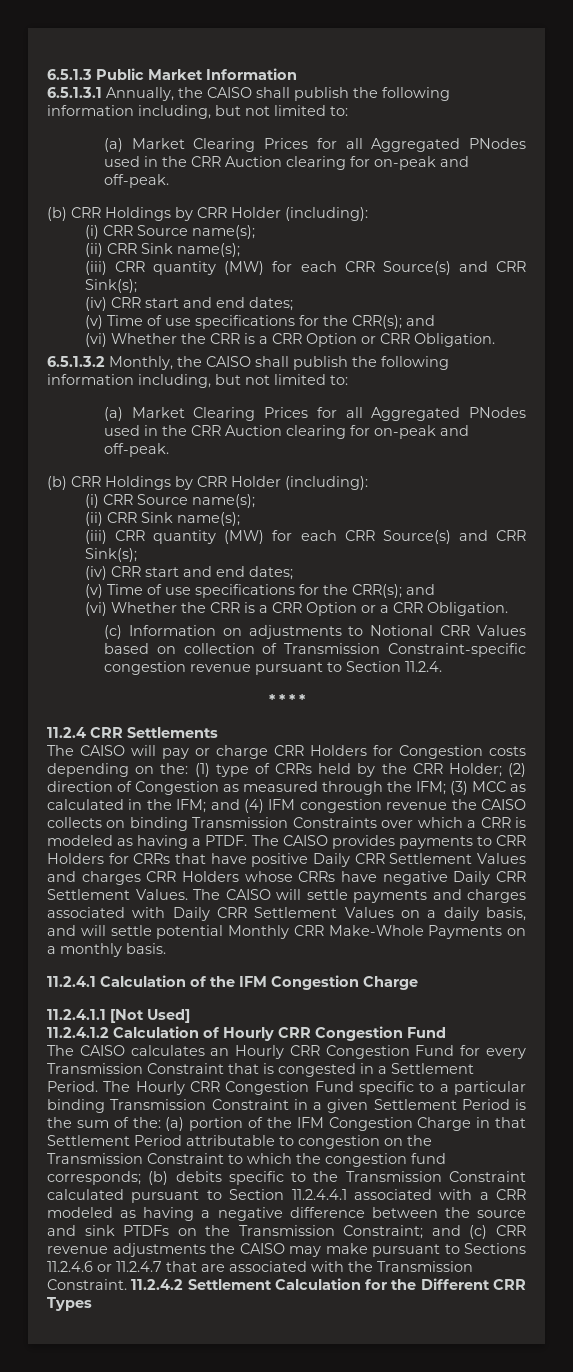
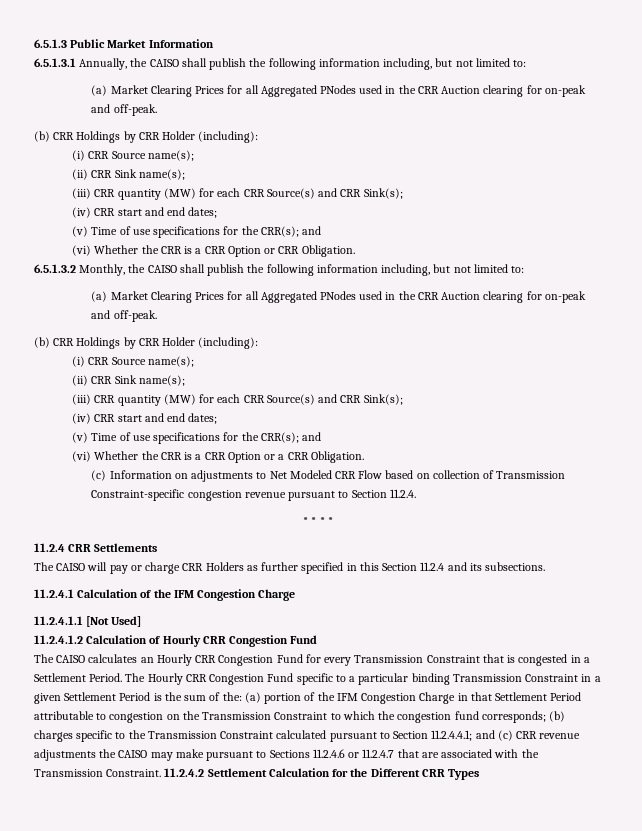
- (c) Information on adjustments to Notional CRR Values based on collection of Transmission Constraint-specific congestion revenue pursuant to Section 11.2.4.
+ (c) Information on adjustments to Net Modeled CRR Flow based on collection of Transmission Constraint-specific congestion revenue pursuant to Section 11.2.4.
- The CAISO will pay or charge CRR Holders for Congestion costs depending on the: (1) type of CRRs held by the CRR Holder; (2) direction of Congestion as measured through the IFM; (3) MCC as calculated in the IFM; and (4) IFM congestion revenue the CAISO collects on binding Transmission Constraints over which a CRR is modeled as having a PTDF. The CAISO provides payments to CRR Holders for CRRs that have positive Daily CRR Settlement Values and charges CRR Holders whose CRRs have negative Daily CRR Settlement Values. The CAISO will settle payments and charges associated with Daily CRR Settlement Values on a daily basis, and will settle potential Monthly CRR Make-Whole Payments on a monthly basis.
+ The CAISO will pay or charge CRR Holders as further specified in this Section 11.2.4 and its subsections.
- (b) debits specific to the Transmission Constraint calculated pursuant to Section 11.2.4.4.1 associated with a CRR modeled as having a negative difference between the source and sink PTDFs on the Transmission Constraint;
+ (b) charges specific to the Transmission Constraint calculated pursuant to Section 11.2.4.4.1;

